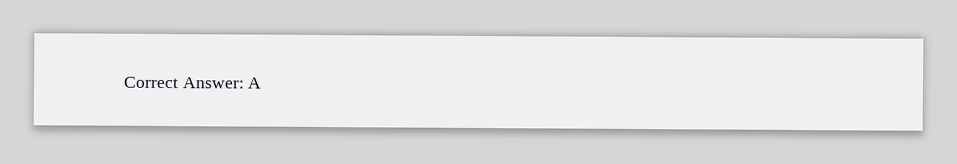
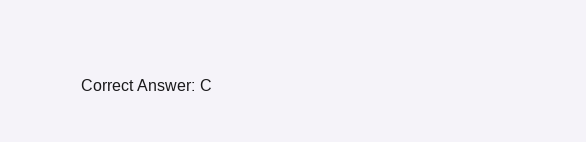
- Correct Answer: A
+ Correct Answer: C

